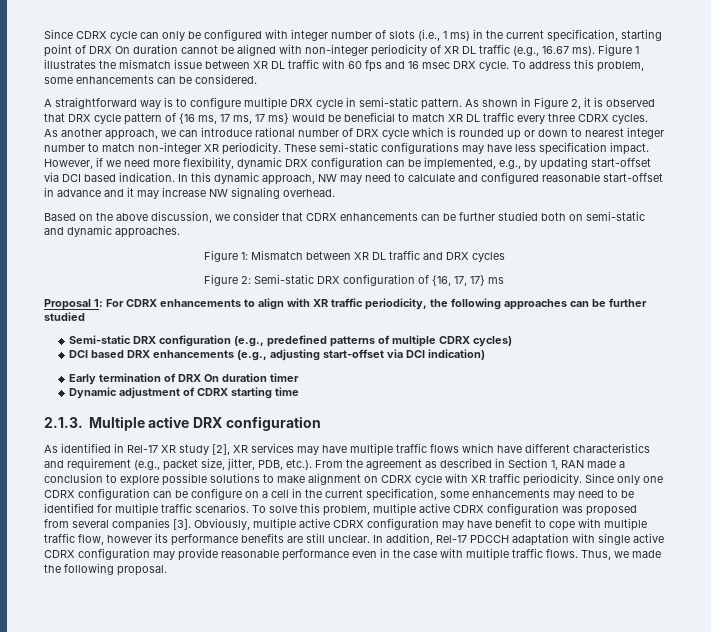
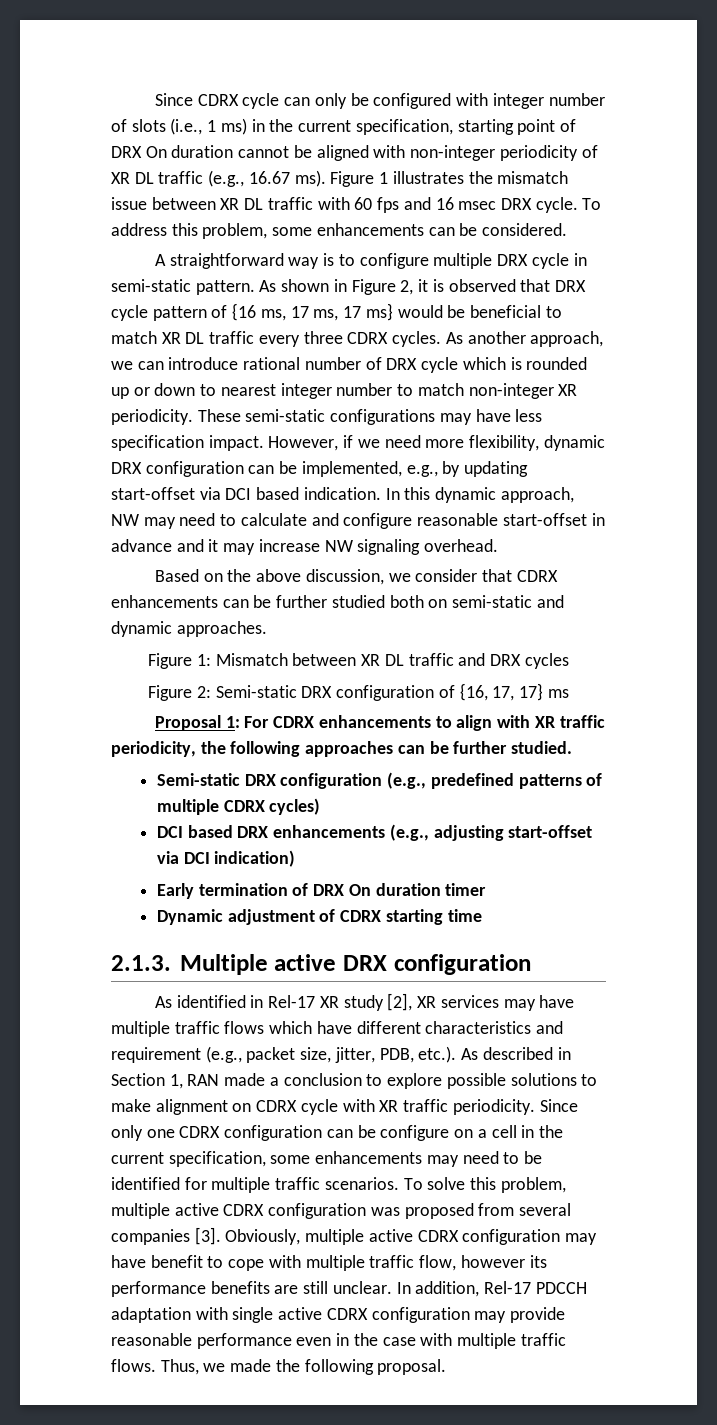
- In this dynamic approach, NW may need to calculate and configured reasonable start-offset in advance and it may increase NW signaling overhead.
+ In this dynamic approach, NW may need to calculate and configure reasonable start-offset in advance and it may increase NW signaling overhead.
- Proposal 1: For CDRX enhancements to align with XR traffic periodicity, the following approaches can be further studied
+ Proposal 1: For CDRX enhancements to align with XR traffic periodicity, the following approaches can be further studied.
- As identified in Rel-17 XR study [2], XR services may have multiple traffic flows which have different characteristics and requirement (e.g., packet size, jitter, PDB, etc.). From the agreement as described in Section 1, RAN made a conclusion to explore possible solutions to make alignment on CDRX cycle with XR traffic periodicity.
+ As identified in Rel-17 XR study [2], XR services may have multiple traffic flows which have different characteristics and requirement (e.g., packet size, jitter, PDB, etc.). As described in Section 1, RAN made a conclusion to explore possible solutions to make alignment on CDRX cycle with XR traffic periodicity.

